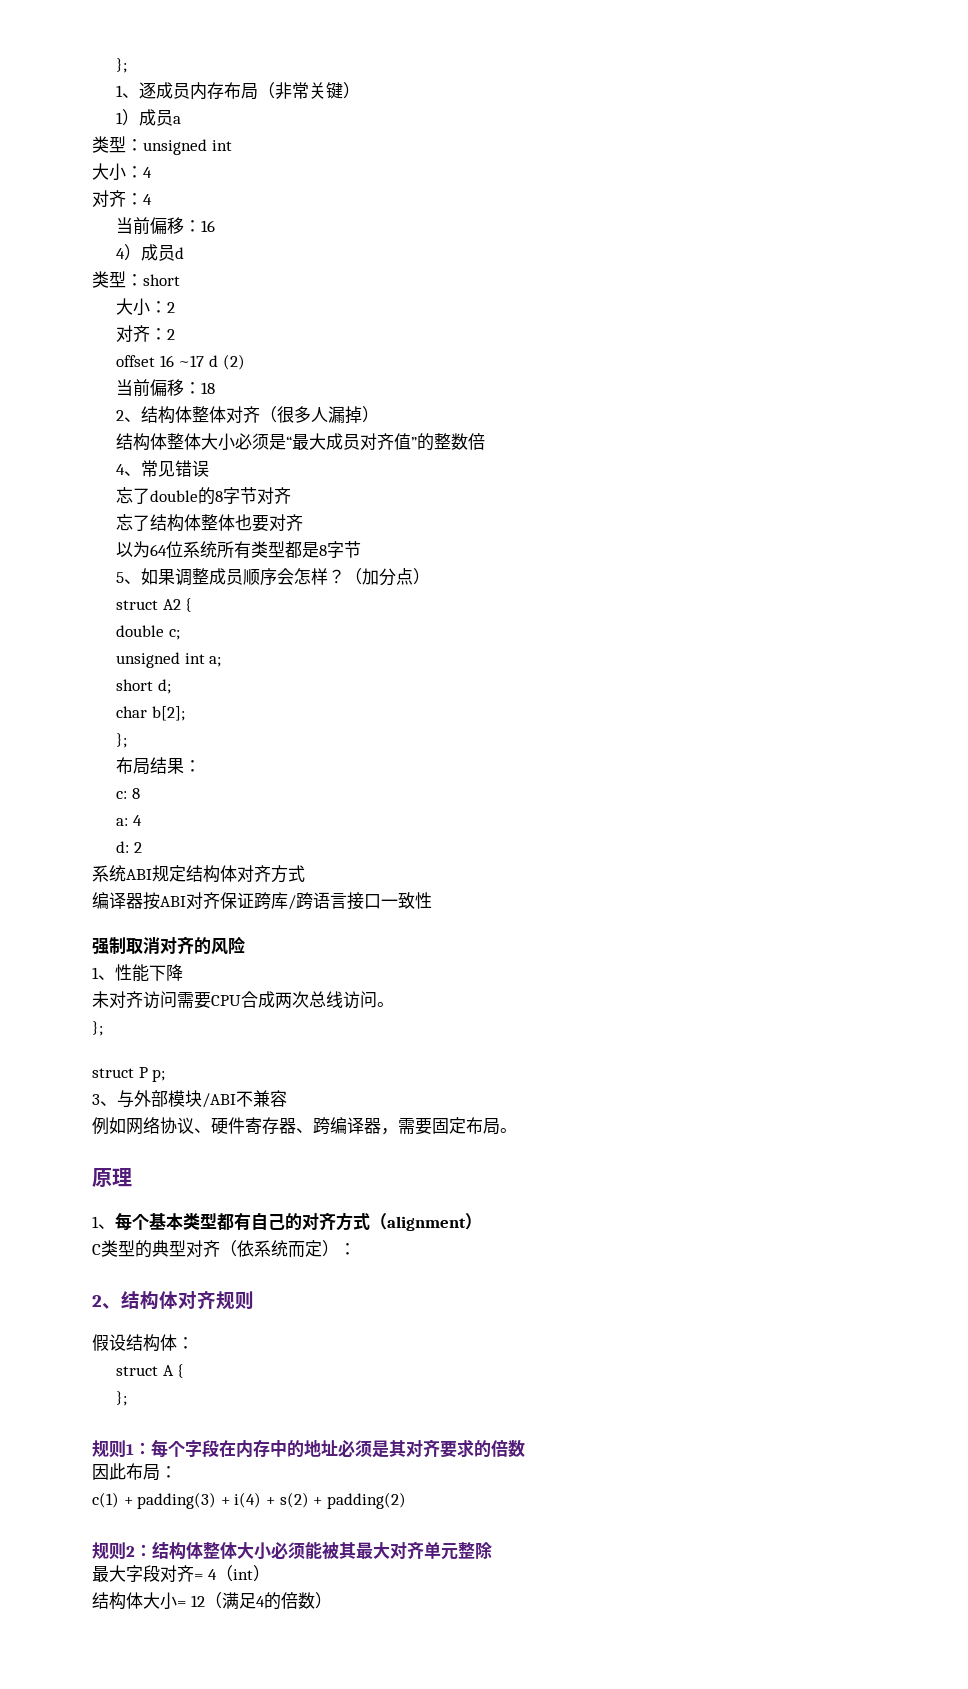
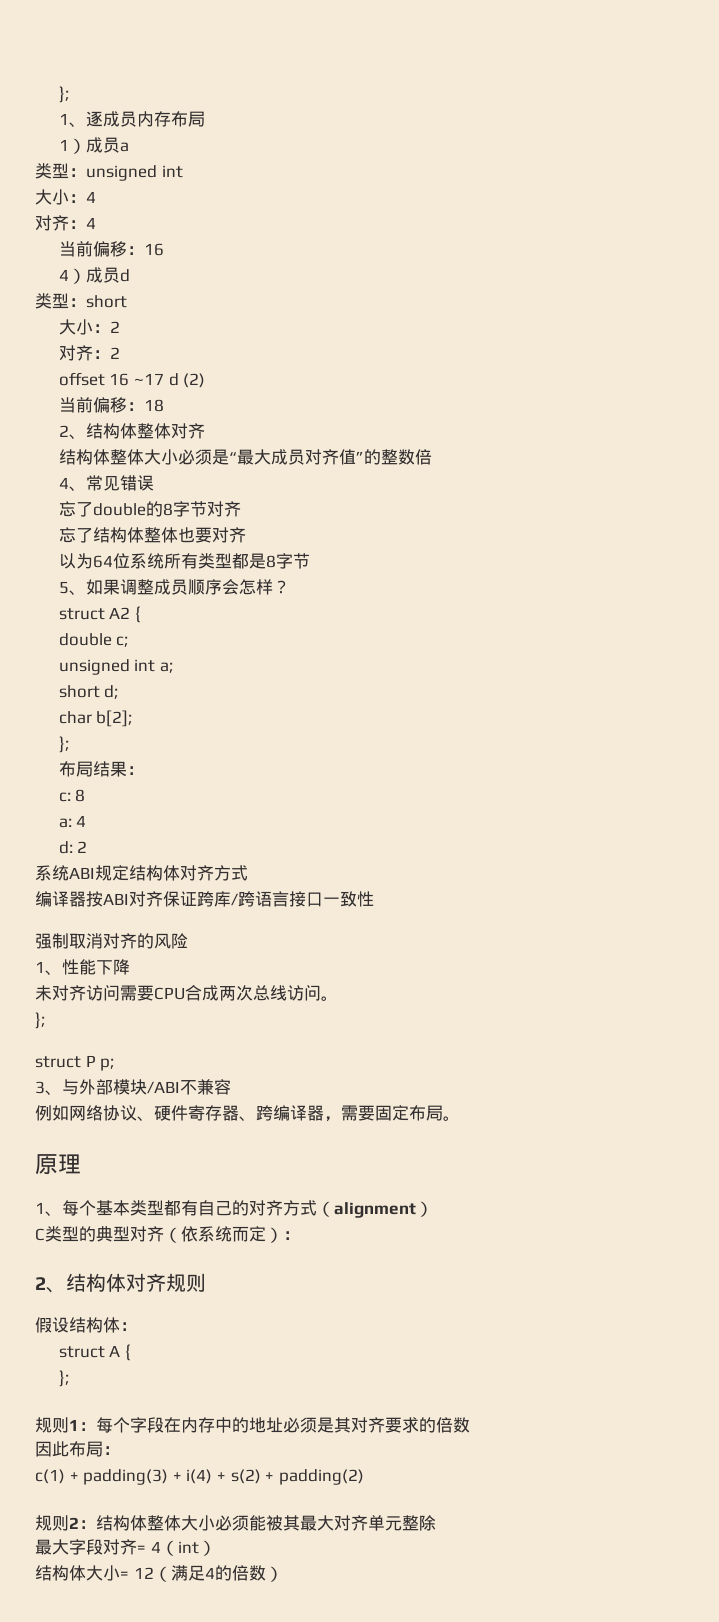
- 1、逐成员内存布局（非常关键）
+ 1、逐成员内存布局
- 2、结构体整体对齐（很多人漏掉）
+ 2、结构体整体对齐
- （加分点）

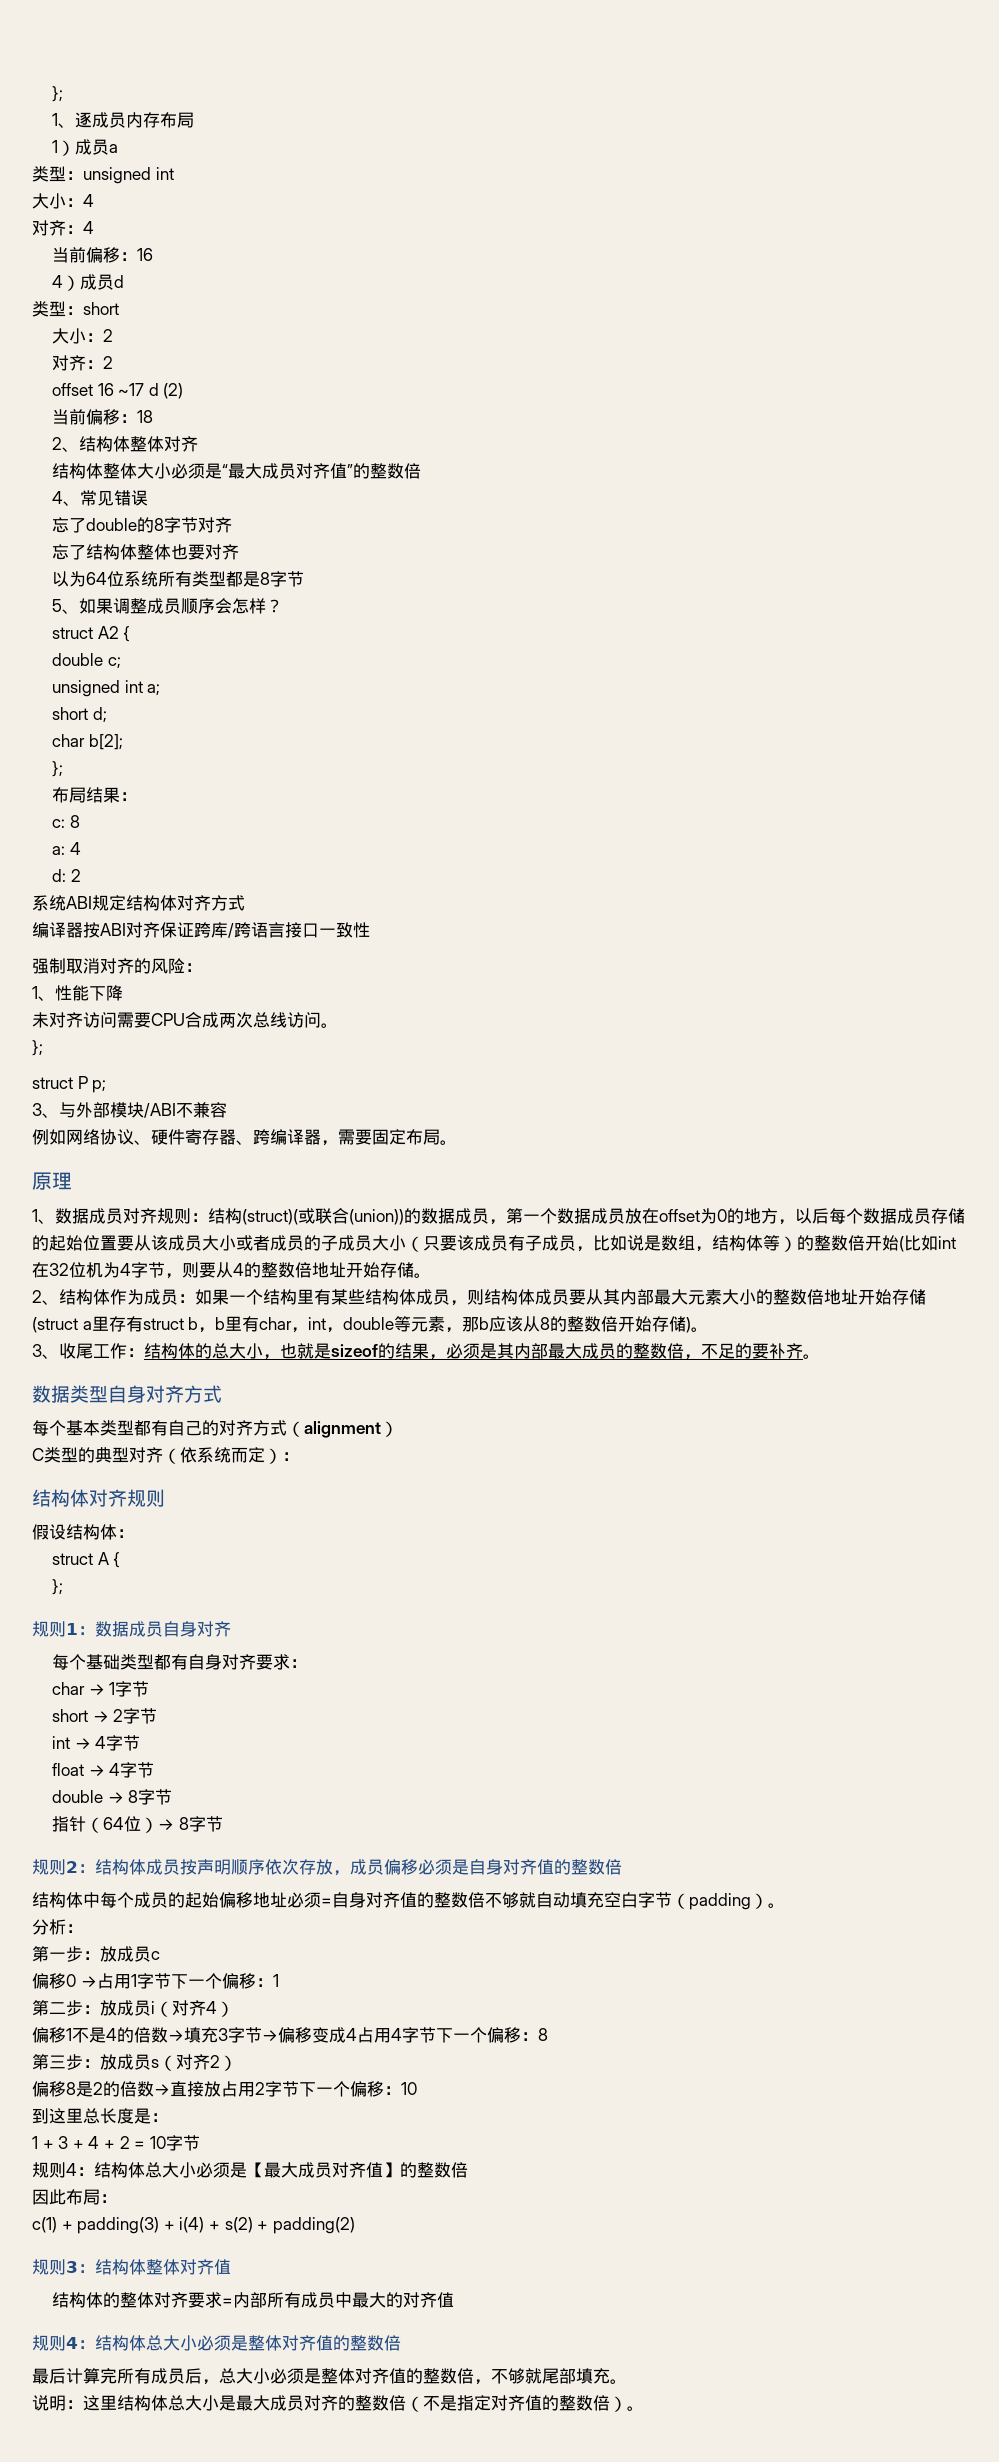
- 强制取消对齐的风险
+ 强制取消对齐的风险：
- 1、每个基本类型都有自己的对齐方式（alignment）
+ 1、数据成员对齐规则：结构(struct)(或联合(union))的数据成员，第一个数据成员放在offset为0的地方，以后每个数据成员存储的起始位置要从该成员大小或者成员的子成员大小（只要该成员有子成员，比如说是数组，结构体等）的整数倍开始(比如int在32位机为4字节，则要从4的整数倍地址开始存储。
+ 2、结构体作为成员：如果一个结构里有某些结构体成员，则结构体成员要从其内部最大元素大小的整数倍地址开始存储(struct a里存有struct b，b里有char，int，double等元素，那b应该从8的整数倍开始存储)。
+ 3、收尾工作：结构体的总大小，也就是sizeof的结果，必须是其内部最大成员的整数倍，不足的要补齐。
+ 数据类型自身对齐方式
+ 每个基本类型都有自己的对齐方式（alignment）
- 2、结构体对齐规则
+ 结构体对齐规则
- 规则1：每个字段在内存中的地址必须是其对齐要求的倍数
+ 规则1：数据成员自身对齐
+ 每个基础类型都有自身对齐要求：
+ char → 1字节
+ short → 2字节
+ int → 4字节
+ float → 4字节
+ double → 8字节
+ 指针（64位）→ 8字节
+ 规则2：结构体成员按声明顺序依次存放，成员偏移必须是自身对齐值的整数倍
+ 结构体中每个成员的起始偏移地址必须=自身对齐值的整数倍不够就自动填充空白字节（padding）。
+ 分析：
+ 第一步：放成员c
+ 偏移0 →占用1字节下一个偏移：1
+ 第二步：放成员i（对齐4）
+ 偏移1不是4的倍数→填充3字节→偏移变成4占用4字节下一个偏移：8
+ 第三步：放成员s（对齐2）
+ 偏移8是2的倍数→直接放占用2字节下一个偏移：10
+ 到这里总长度是：
+ 1 + 3 + 4 + 2 = 10字节
+ 规则4：结构体总大小必须是【最大成员对齐值】的整数倍
- 规则2：结构体整体大小必须能被其最大对齐单元整除
- 最大字段对齐= 4（int）
- 结构体大小= 12（满足4的倍数）
+ 规则3：结构体整体对齐值
+ 结构体的整体对齐要求=内部所有成员中最大的对齐值
+ 规则4：结构体总大小必须是整体对齐值的整数倍
+ 最后计算完所有成员后，总大小必须是整体对齐值的整数倍，不够就尾部填充。
+ 说明：这里结构体总大小是最大成员对齐的整数倍（不是指定对齐值的整数倍）。

